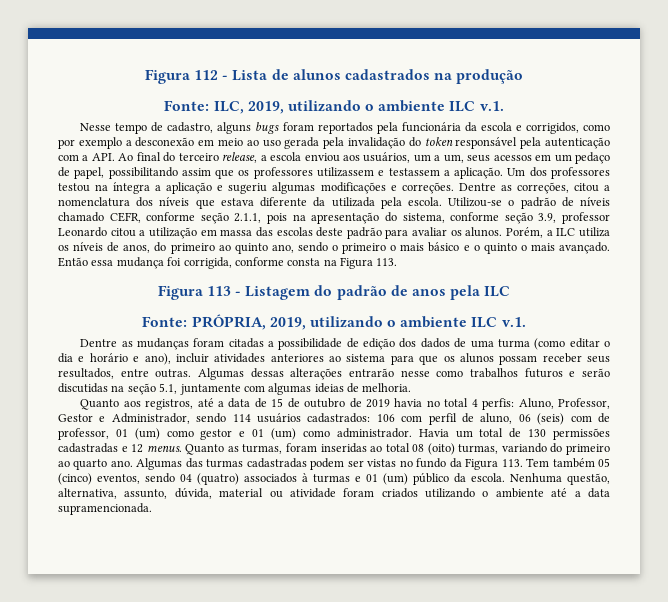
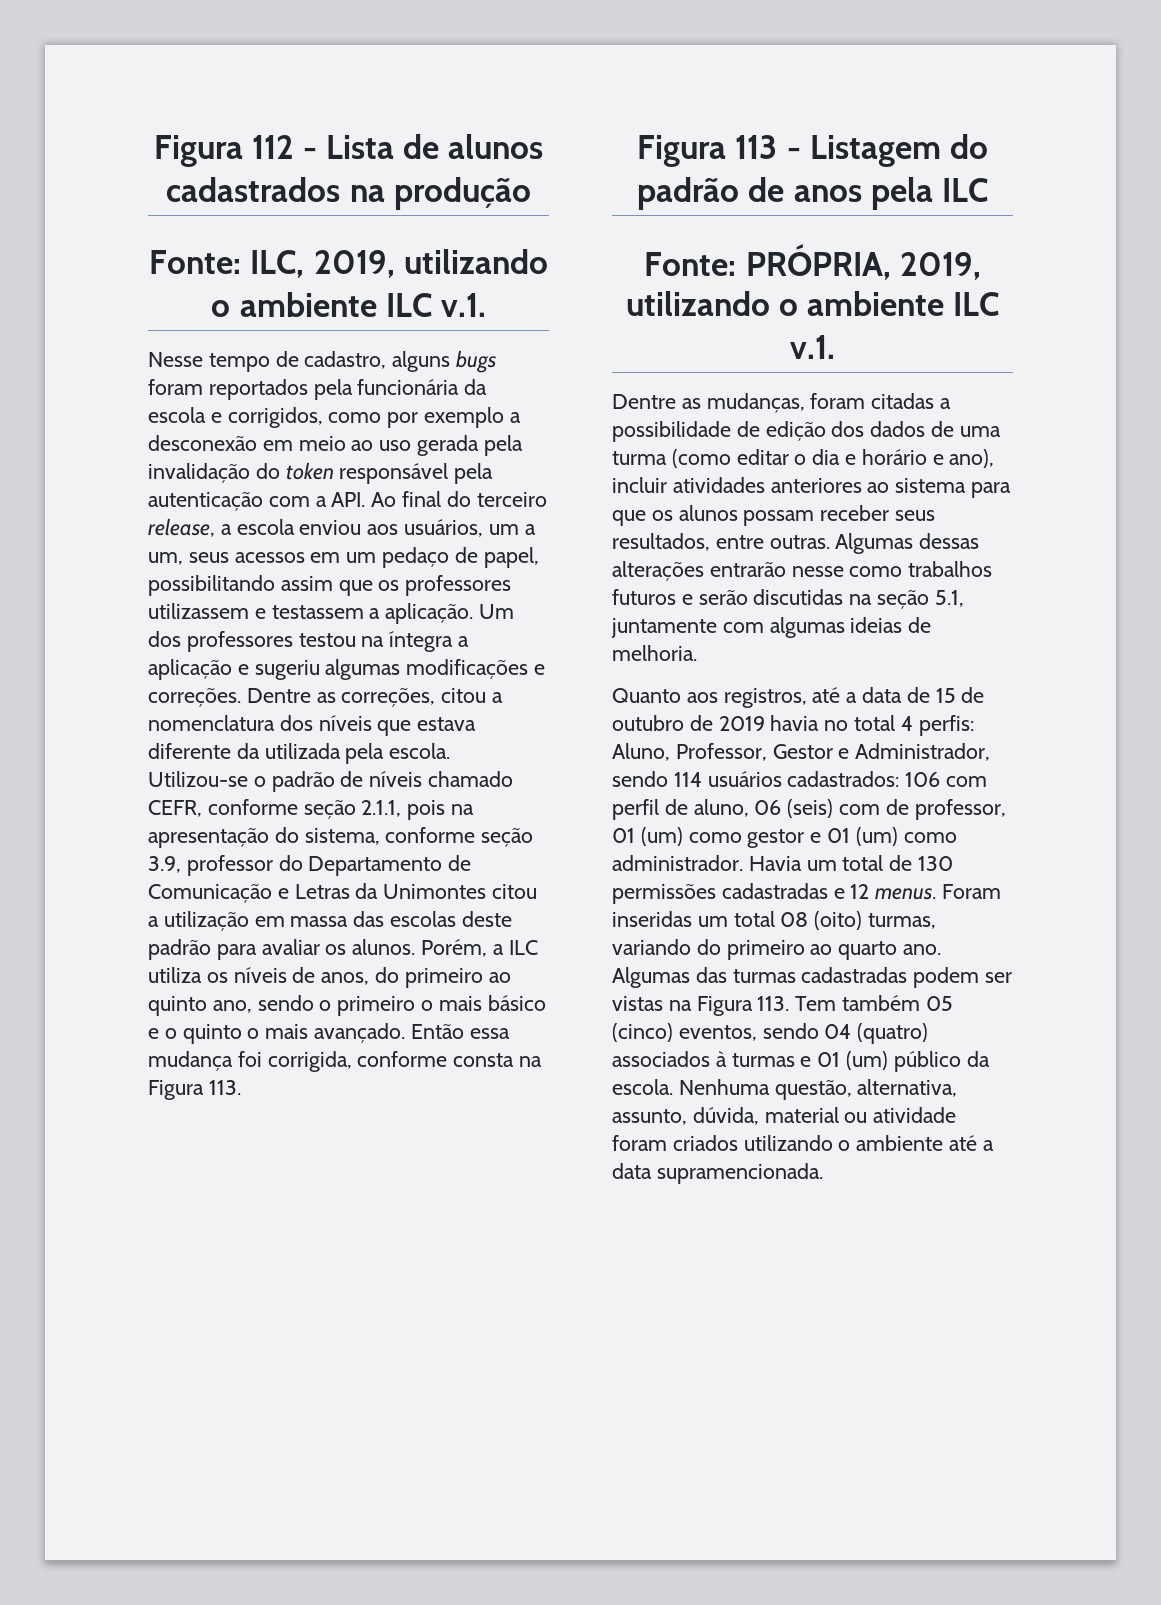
- Utilizou-se o padrão de níveis chamado CEFR, conforme seção 2.1.1, pois na apresentação do sistema, conforme seção 3.9, professor Leonardo citou a utilização em massa das escolas deste padrão para avaliar os alunos.
+ Utilizou-se o padrão de níveis chamado CEFR, conforme seção 2.1.1, pois na apresentação do sistema, conforme seção 3.9, professor do Departamento de Comunicação e Letras da Unimontes citou a utilização em massa das escolas deste padrão para avaliar os alunos.
- Dentre as mudanças foram citadas a possibilidade de edição dos dados de uma turma (como editar o dia e horário e ano), incluir atividades anteriores ao sistema para que os alunos possam receber seus resultados, entre outras.
+ Dentre as mudanças, foram citadas a possibilidade de edição dos dados de uma turma (como editar o dia e horário e ano), incluir atividades anteriores ao sistema para que os alunos possam receber seus resultados, entre outras.
- Quanto as turmas, foram inseridas ao total 08 (oito) turmas, variando do primeiro ao quarto ano.
+ Foram inseridas um total 08 (oito) turmas, variando do primeiro ao quarto ano.
- Algumas das turmas cadastradas podem ser vistas no fundo da Figura 113. Tem também 05 (cinco) eventos, sendo 04 (quatro) associados à turmas e 01 (um) público da escola.
+ Algumas das turmas cadastradas podem ser vistas na Figura 113. Tem também 05 (cinco) eventos, sendo 04 (quatro) associados à turmas e 01 (um) público da escola.

